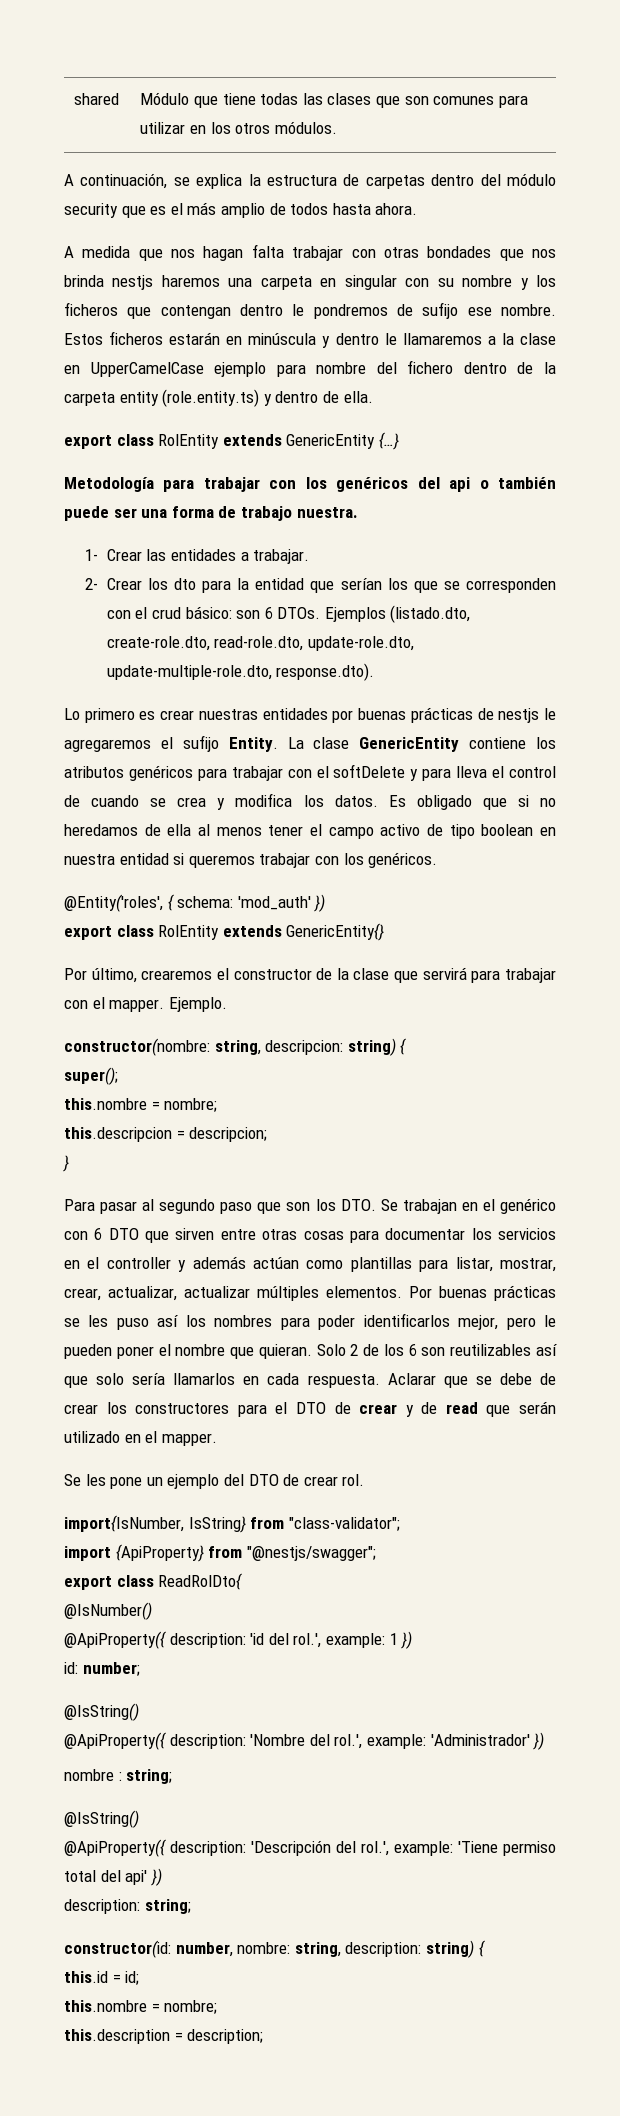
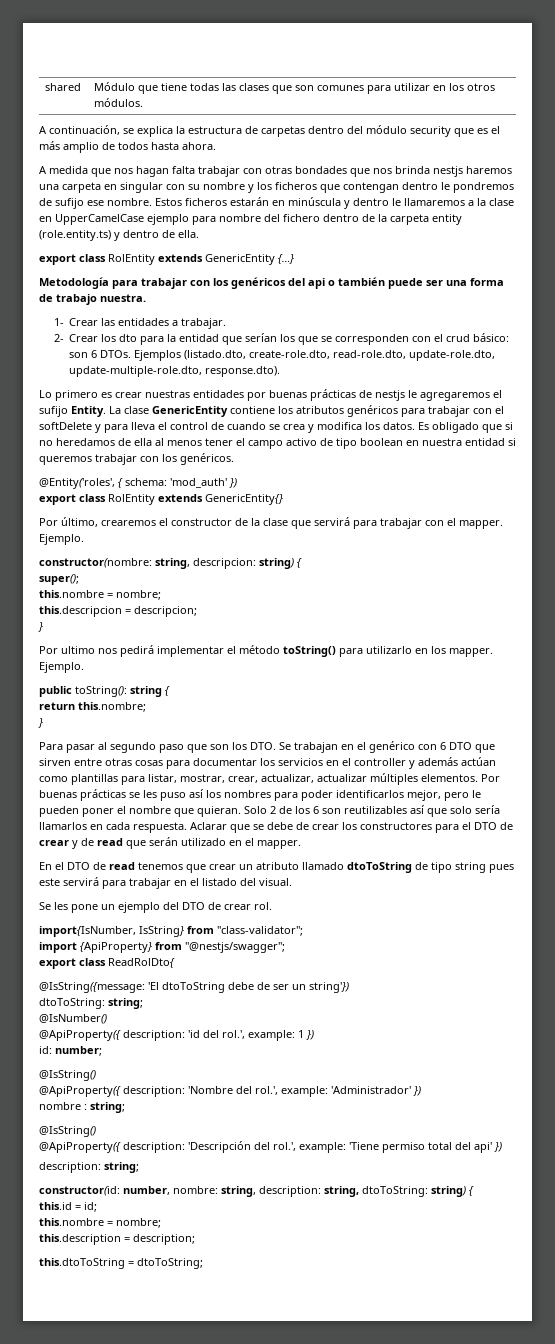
+ Por ultimo nos pedirá implementar el método toString() para utilizarlo en los mapper. Ejemplo.
+ public toString(): string {
+ return this.nombre;
+ }
+ En el DTO de read tenemos que crear un atributo llamado dtoToString de tipo string pues este servirá para trabajar en el listado del visual.
+ @IsString({message: 'El dtoToString debe de ser un string'})
+ dtoToString: string;
- constructor(id: number, nombre: string, description: string) {
+ constructor(id: number, nombre: string, description: string, dtoToString: string) {
+ this.dtoToString = dtoToString;

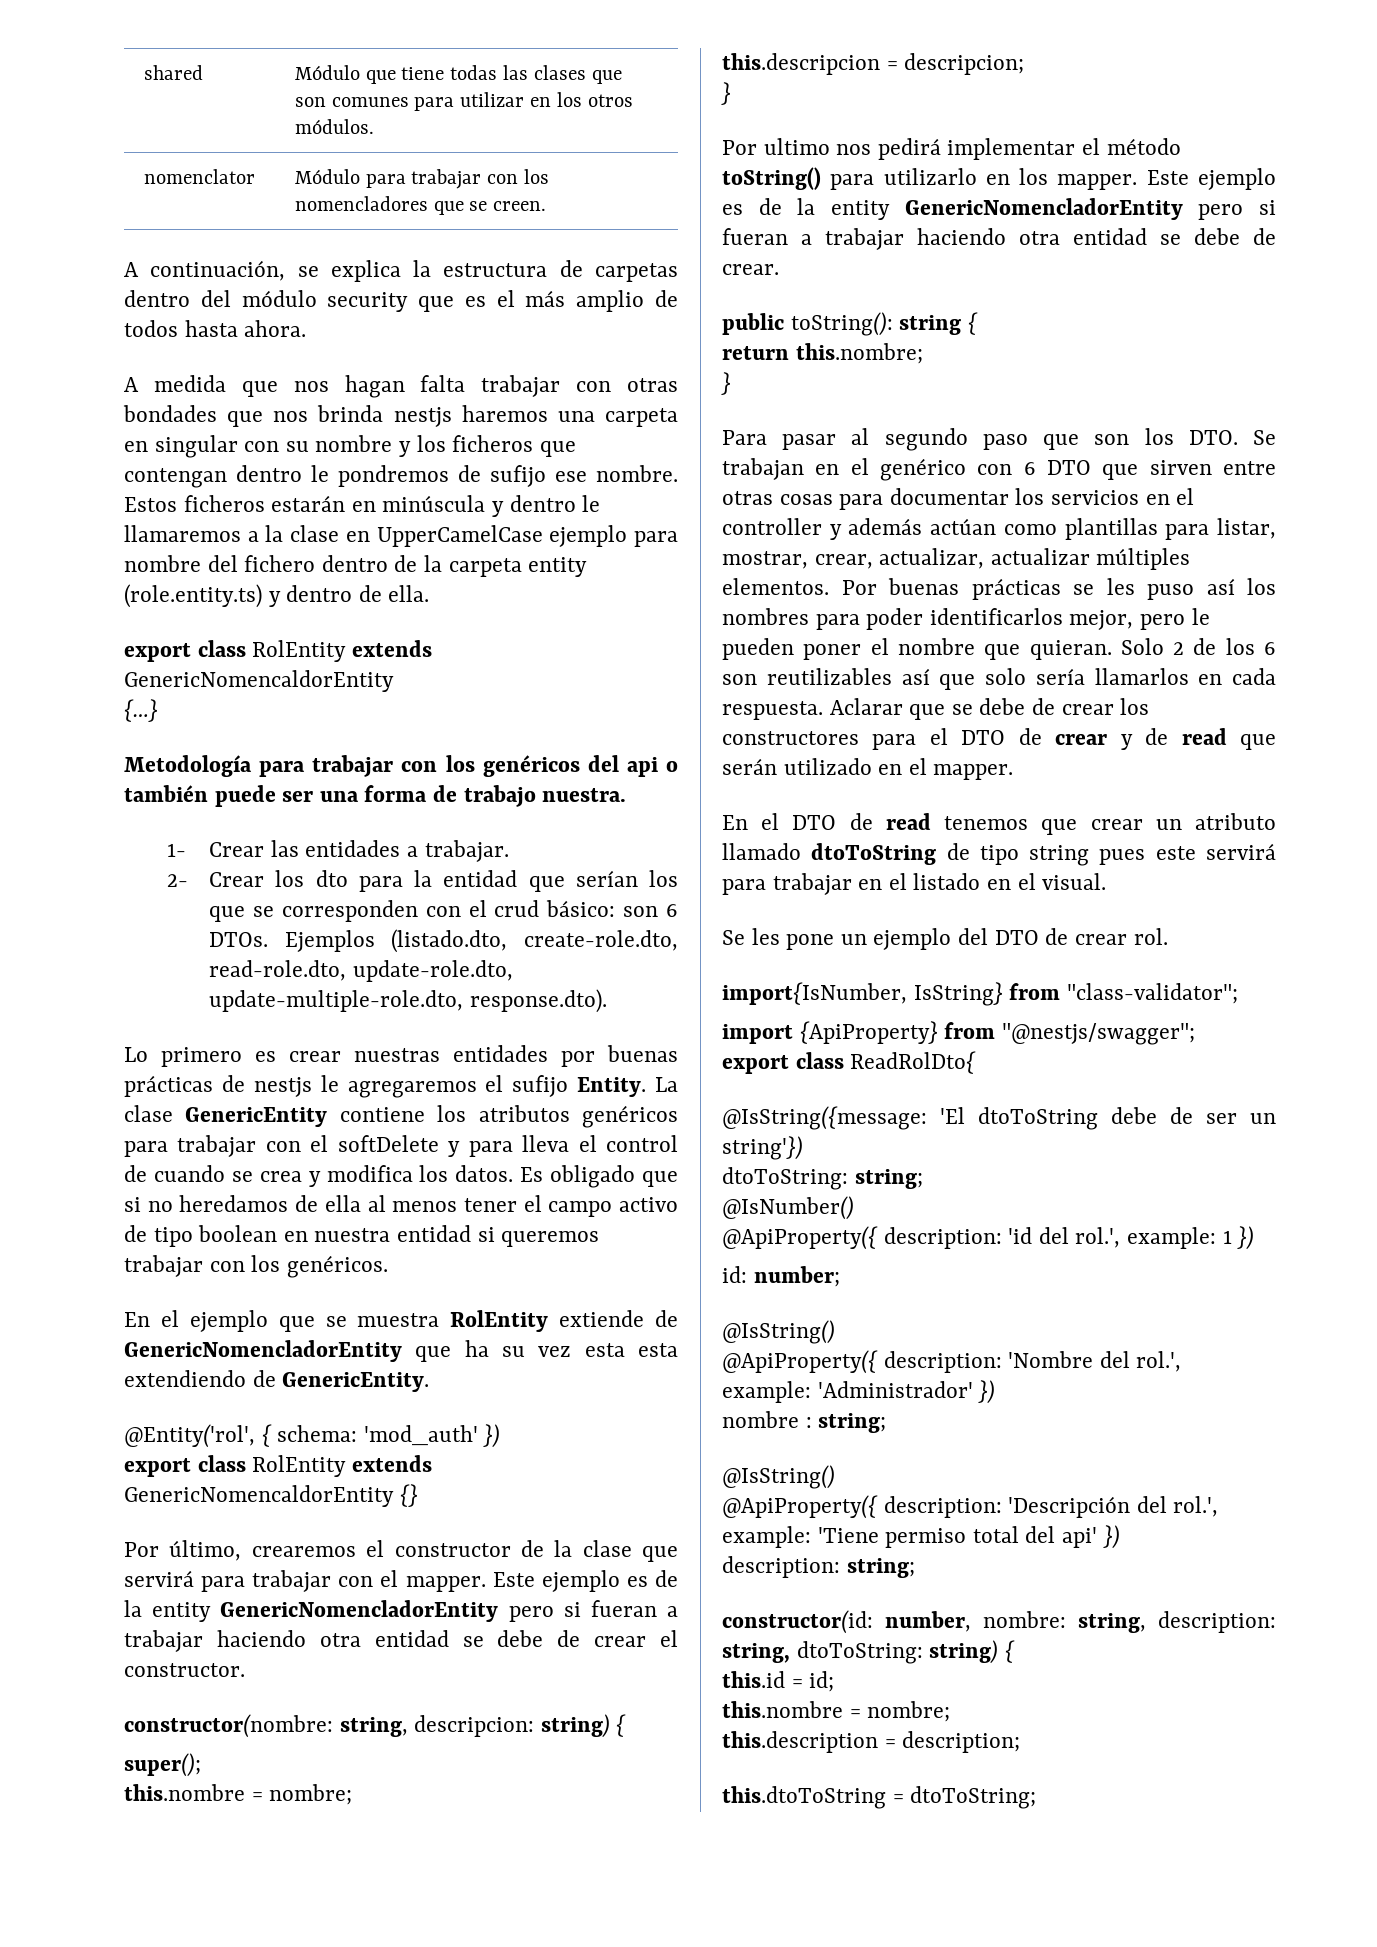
+ nomenclator | Módulo para trabajar con los nomencladores que se creen.
  Estos ficheros estarán en minúscula y dentro le llamaremos a la clase en UpperCamelCase ejemplo para nombre del fichero dentro de la carpeta entity (role.entity.ts) y dentro de ella.
- export class RolEntity extends GenericEntity {…}
+ export class RolEntity extends GenericNomencaldorEntity
+ {…}
- @Entity('roles', { schema: 'mod_auth' })
+ En el ejemplo que se muestra RolEntity extiende de GenericNomencladorEntity que ha su vez esta esta extendiendo de GenericEntity.
+ @Entity('rol', { schema: 'mod_auth' })
- export class RolEntity extends GenericEntity{}
+ export class RolEntity extends GenericNomencaldorEntity {}
- Por último, crearemos el constructor de la clase que servirá para trabajar con el mapper. Ejemplo.
+ Por último, crearemos el constructor de la clase que servirá para trabajar con el mapper. Este ejemplo es de la entity GenericNomencladorEntity pero si fueran a trabajar haciendo otra entidad se debe de crear el constructor.
- Por ultimo nos pedirá implementar el método toString() para utilizarlo en los mapper. Ejemplo.
+ Por ultimo nos pedirá implementar el método toString() para utilizarlo en los mapper. Este ejemplo es de la entity GenericNomencladorEntity pero si fueran a trabajar haciendo otra entidad se debe de crear.
- En el DTO de read tenemos que crear un atributo llamado dtoToString de tipo string pues este servirá para trabajar en el listado del visual.
+ En el DTO de read tenemos que crear un atributo llamado dtoToString de tipo string pues este servirá para trabajar en el listado en el visual.

